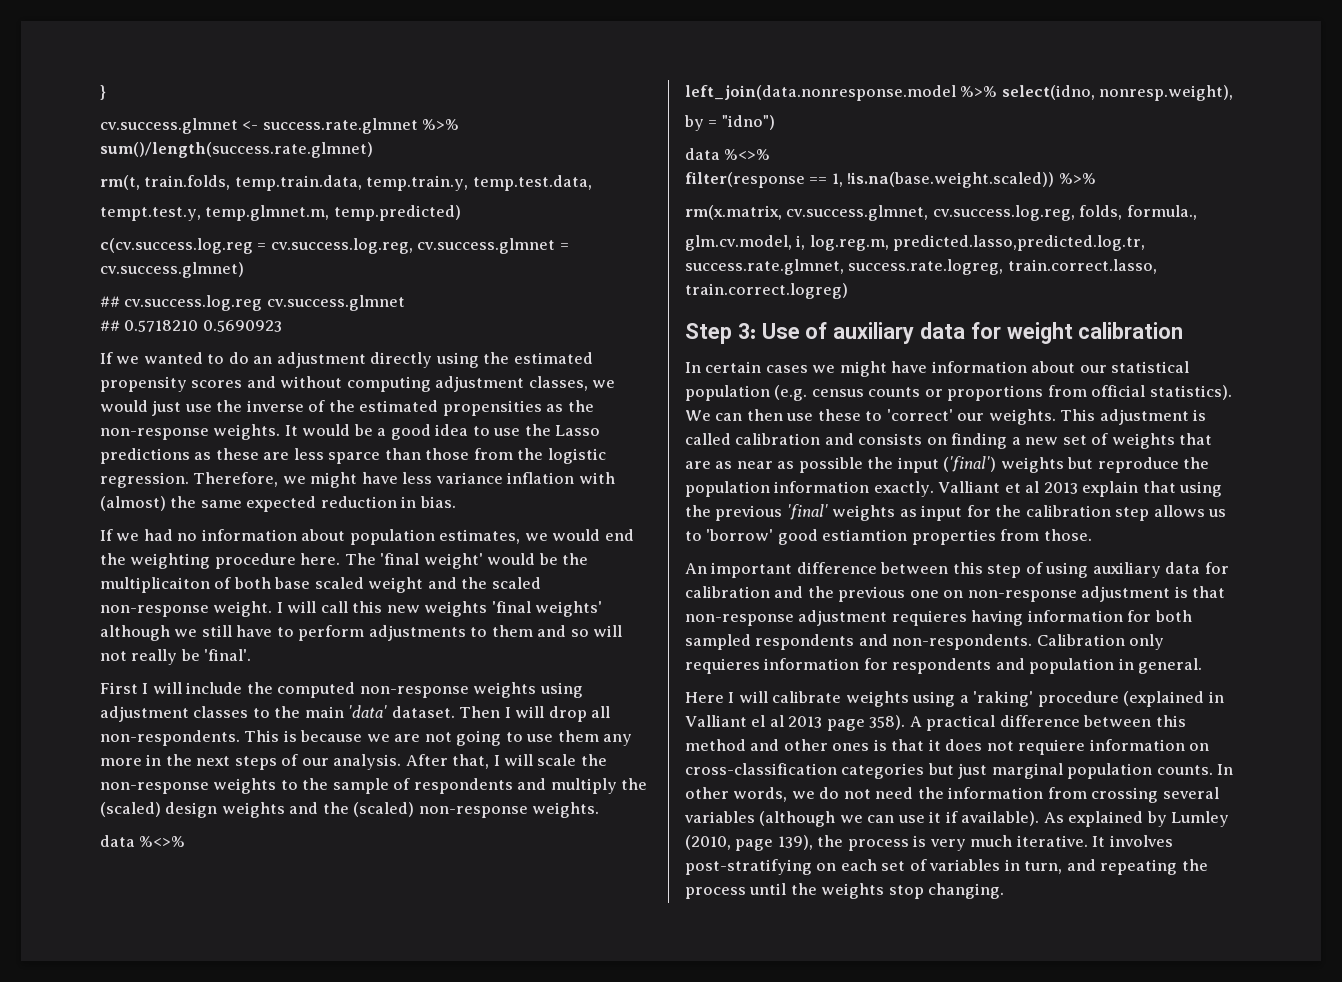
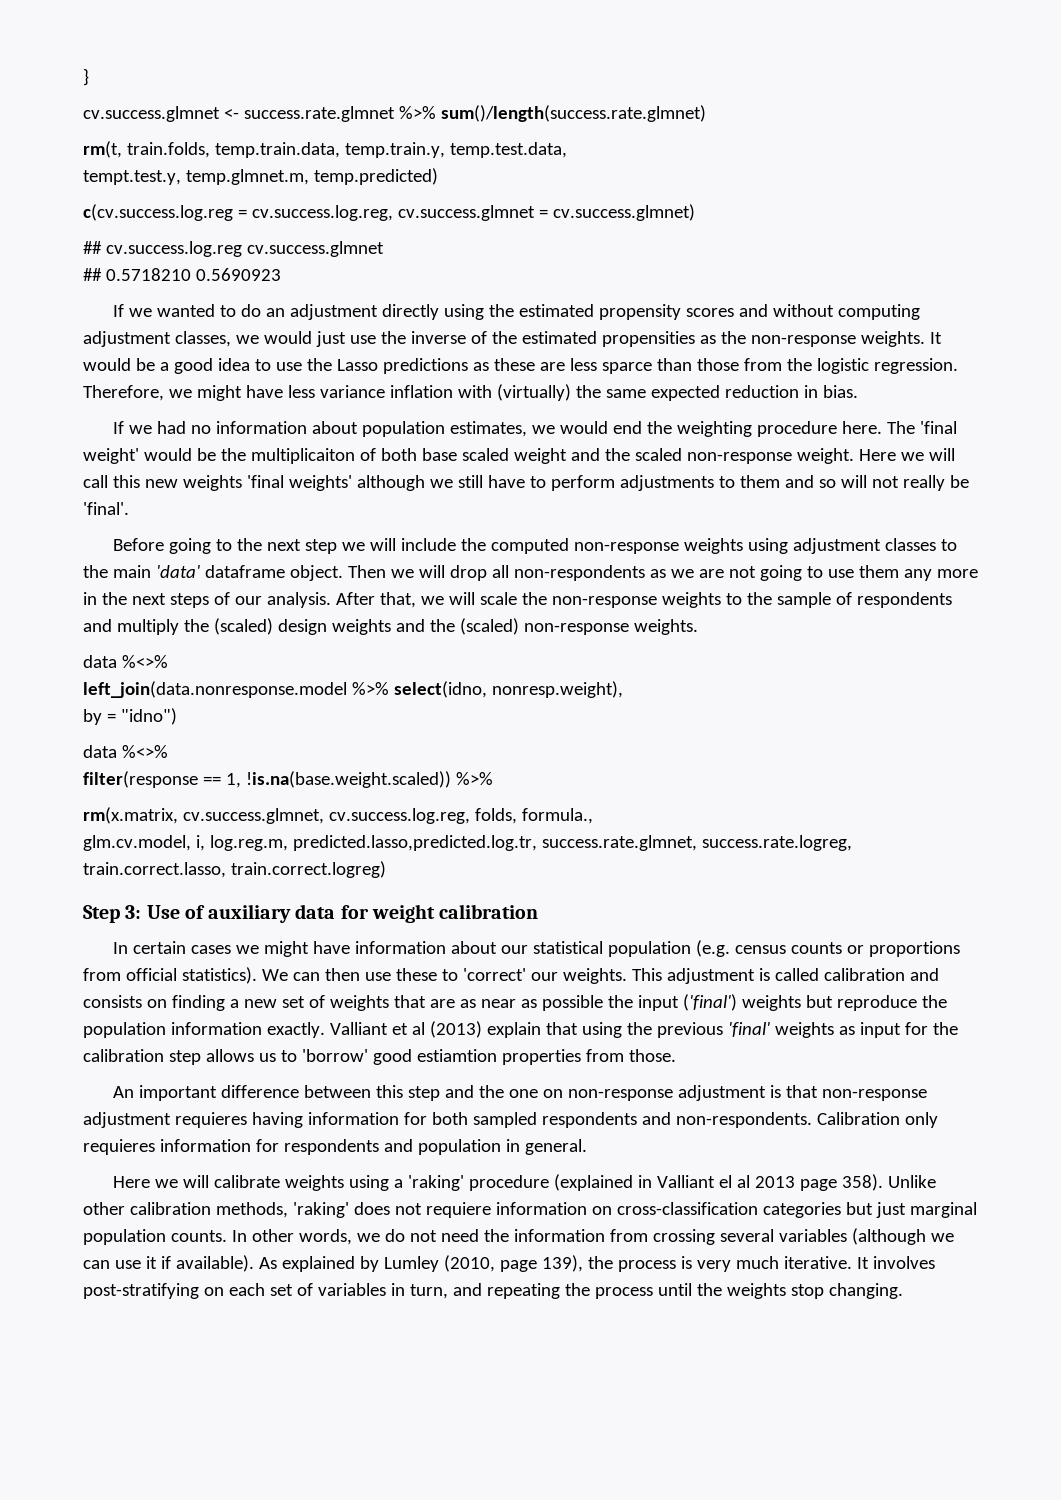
- Therefore, we might have less variance inflation with (almost) the same expected reduction in bias.
+ Therefore, we might have less variance inflation with (virtually) the same expected reduction in bias.
- I will call this new weights 'final weights' although we still have to perform adjustments to them and so will not really be 'final'.
+ Here we will call this new weights 'final weights' although we still have to perform adjustments to them and so will not really be 'final'.
- First I will include the computed non-response weights using adjustment classes to the main 'data' dataset. Then I will drop all non-respondents. This is because we are not going to use them any more in the next steps of our analysis.
+ Before going to the next step we will include the computed non-response weights using adjustment classes to the main 'data' dataframe object. Then we will drop all non-respondents as we are not going to use them any more in the next steps of our analysis.
- After that, I will scale the non-response weights to the sample of respondents and multiply the (scaled) design weights and the (scaled) non-response weights.
+ After that, we will scale the non-response weights to the sample of respondents and multiply the (scaled) design weights and the (scaled) non-response weights.
- Valliant et al 2013 explain that using the previous 'final' weights as input for the calibration step allows us to 'borrow' good estiamtion properties from those.
+ Valliant et al (2013) explain that using the previous 'final' weights as input for the calibration step allows us to 'borrow' good estiamtion properties from those.
- An important difference between this step of using auxiliary data for calibration and the previous one on non-response adjustment is that non-response adjustment requieres having information for both sampled respondents and non-respondents.
+ An important difference between this step and the one on non-response adjustment is that non-response adjustment requieres having information for both sampled respondents and non-respondents.
- Here I will calibrate weights using a 'raking' procedure (explained in Valliant el al 2013 page 358).
+ Here we will calibrate weights using a 'raking' procedure (explained in Valliant el al 2013 page 358).
- A practical difference between this method and other ones is that it does not requiere information on cross-classification categories but just marginal population counts.
+ Unlike other calibration methods, 'raking' does not requiere information on cross-classification categories but just marginal population counts.

